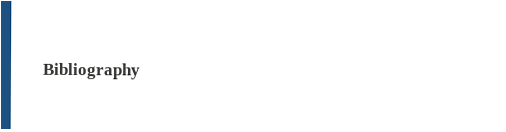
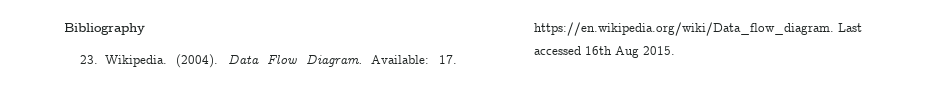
+ 23. Wikipedia. (2004). Data Flow Diagram. Available: 17. https://en.wikipedia.org/wiki/Data_flow_diagram. Last accessed 16th Aug 2015.

